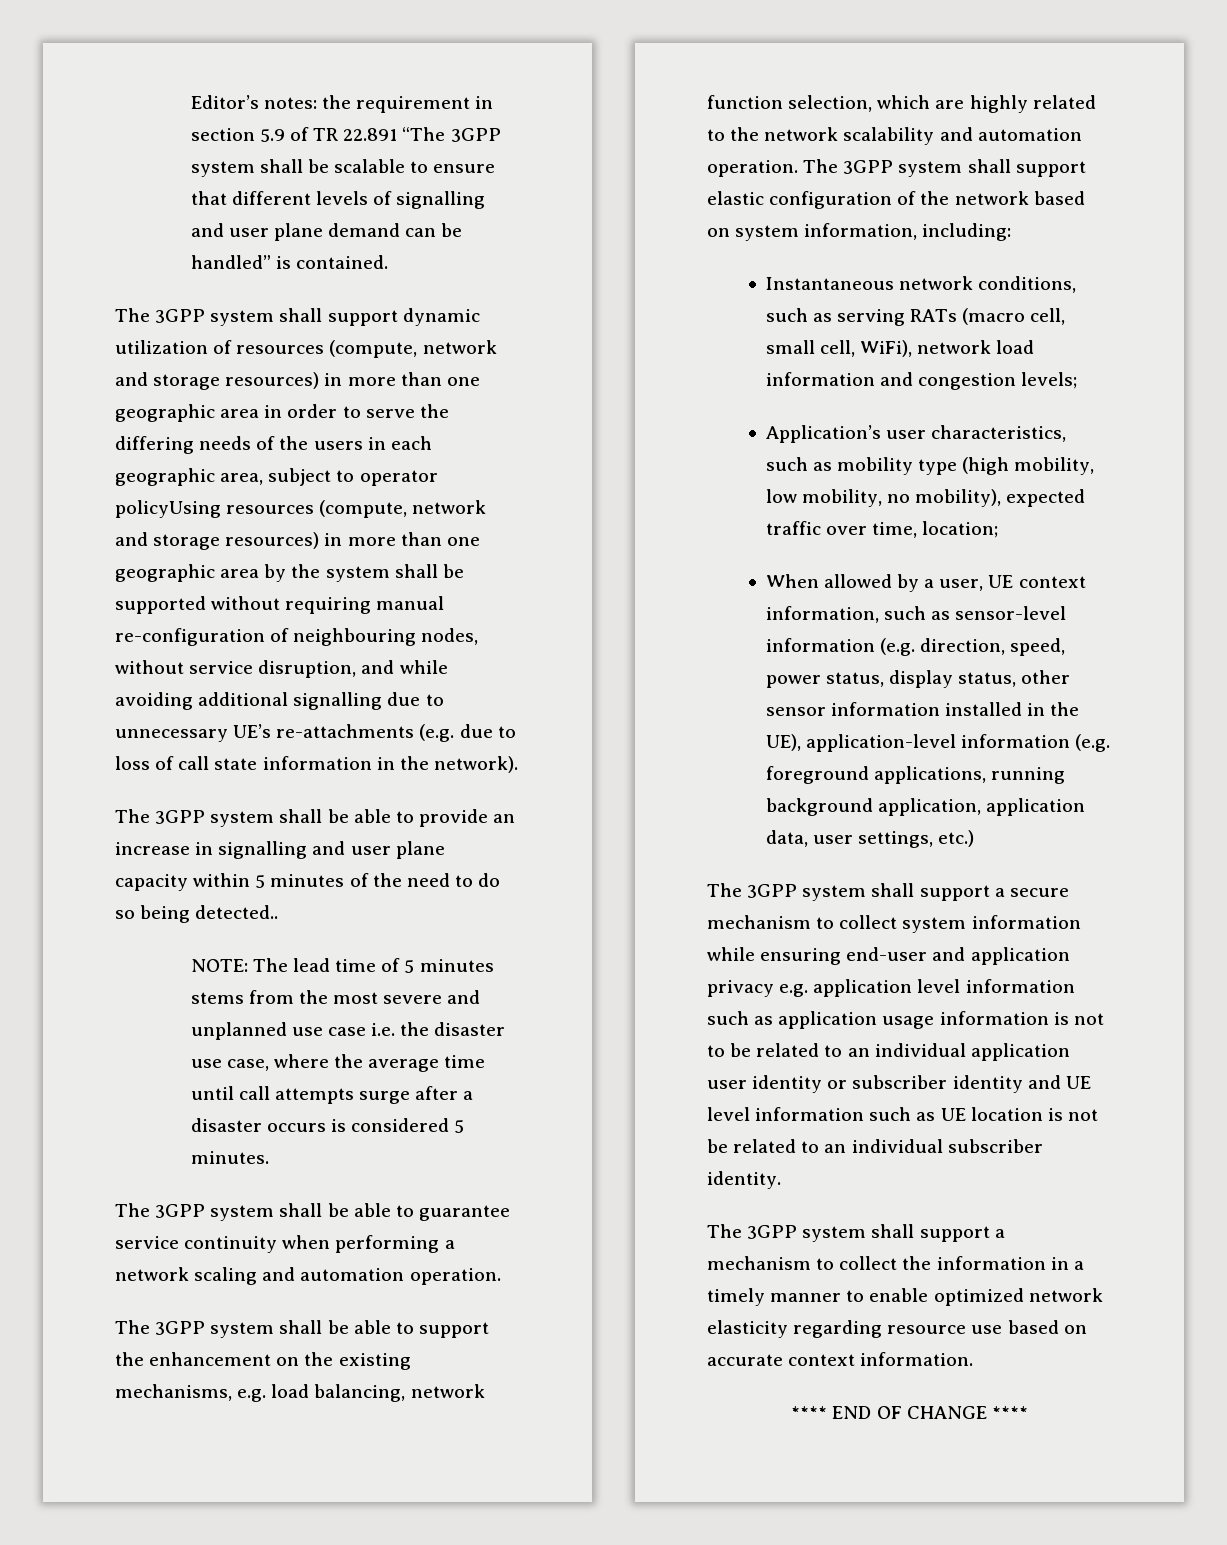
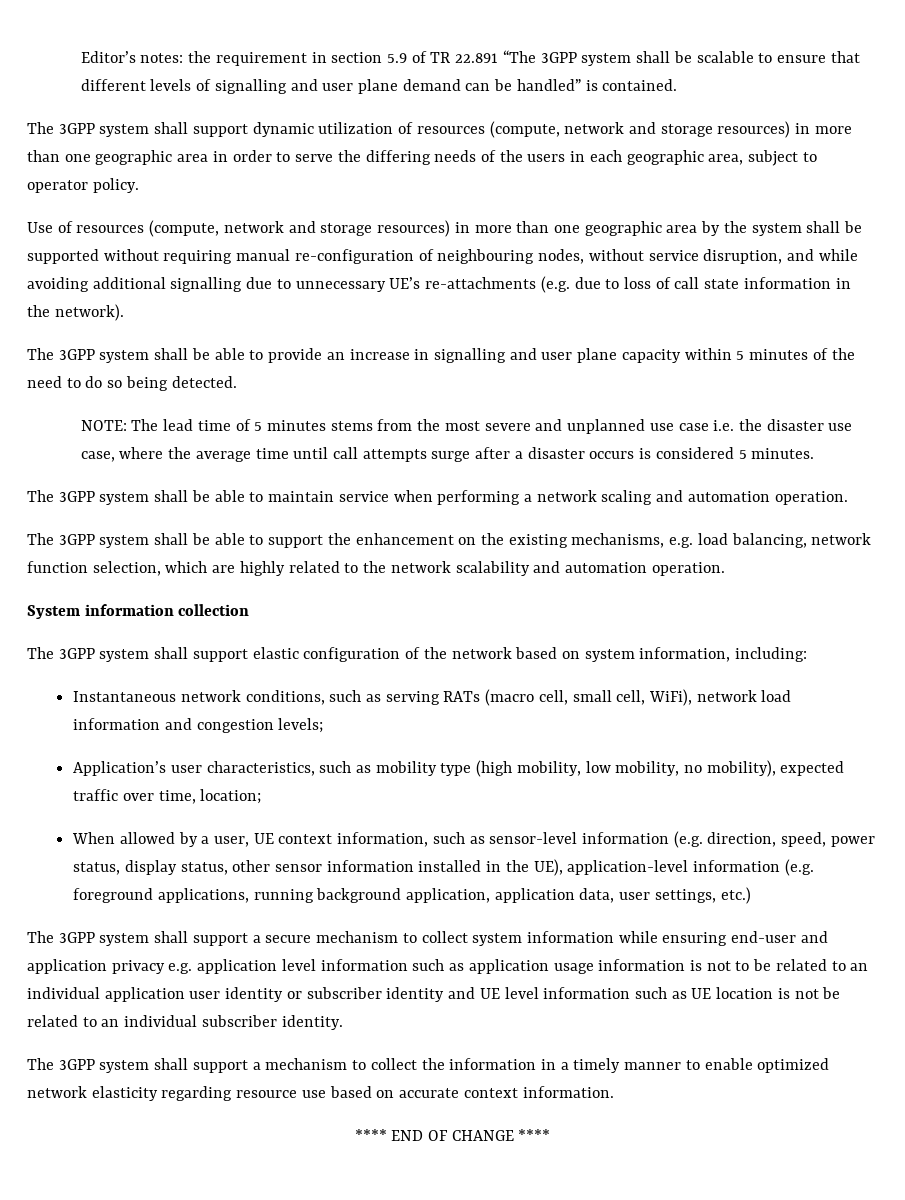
- The 3GPP system shall support dynamic utilization of resources (compute, network and storage resources) in more than one geographic area in order to serve the differing needs of the users in each geographic area, subject to operator policyUsing resources (compute, network and storage resources) in more than one geographic area by the system shall be supported without requiring manual re-configuration of neighbouring nodes, without service disruption, and while avoiding additional signalling due to unnecessary UE’s re-attachments (e.g. due to loss of call state information in the network).
+ The 3GPP system shall support dynamic utilization of resources (compute, network and storage resources) in more than one geographic area in order to serve the differing needs of the users in each geographic area, subject to operator policy.
+ Use of resources (compute, network and storage resources) in more than one geographic area by the system shall be supported without requiring manual re-configuration of neighbouring nodes, without service disruption, and while avoiding additional signalling due to unnecessary UE’s re-attachments (e.g. due to loss of call state information in the network).
- The 3GPP system shall be able to provide an increase in signalling and user plane capacity within 5 minutes of the need to do so being detected..
+ The 3GPP system shall be able to provide an increase in signalling and user plane capacity within 5 minutes of the need to do so being detected.
- The 3GPP system shall be able to guarantee service continuity when performing a network scaling and automation operation.
+ The 3GPP system shall be able to maintain service when performing a network scaling and automation operation.
- The 3GPP system shall be able to support the enhancement on the existing mechanisms, e.g. load balancing, network function selection, which are highly related to the network scalability and automation operation. The 3GPP system shall support elastic configuration of the network based on system information, including:
+ The 3GPP system shall be able to support the enhancement on the existing mechanisms, e.g. load balancing, network function selection, which are highly related to the network scalability and automation operation.
+ System information collection
+ The 3GPP system shall support elastic configuration of the network based on system information, including:

